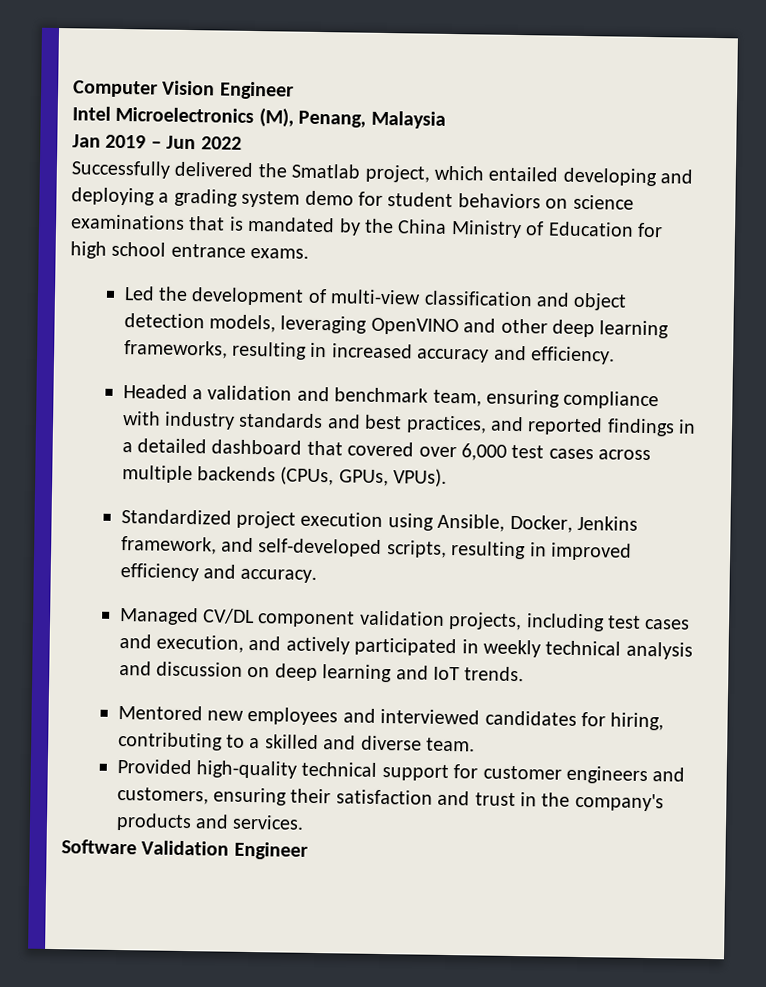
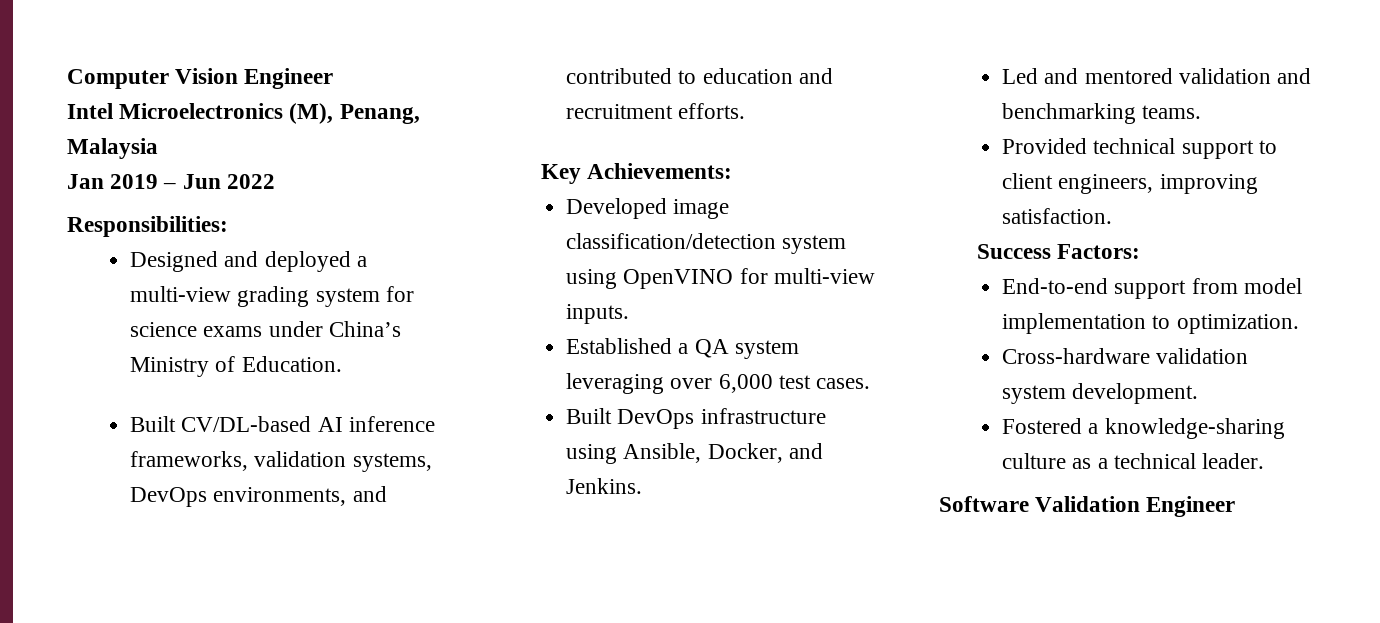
- Successfully delivered the Smatlab project, which entailed developing and deploying a grading system demo for student behaviors on science examinations that is mandated by the China Ministry of Education for high school entrance exams.
- Led the development of multi-view classification and object detection models, leveraging OpenVINO and other deep learning frameworks, resulting in increased accuracy and efficiency.
- Headed a validation and benchmark team, ensuring compliance with industry standards and best practices, and reported findings in a detailed dashboard that covered over 6,000 test cases across multiple backends (CPUs, GPUs, VPUs).
- Standardized project execution using Ansible, Docker, Jenkins framework, and self-developed scripts, resulting in improved efficiency and accuracy.
- Managed CV/DL component validation projects, including test cases and execution, and actively participated in weekly technical analysis and discussion on deep learning and IoT trends.
- Mentored new employees and interviewed candidates for hiring, contributing to a skilled and diverse team.
+ Responsibilities:
+ Designed and deployed a multi-view grading system for science exams under China’s Ministry of Education.
+ Built CV/DL-based AI inference frameworks, validation systems, DevOps environments, and contributed to education and recruitment efforts.
+ Key Achievements:
+ Developed image classification/detection system using OpenVINO for multi-view inputs.
+ Established a QA system leveraging over 6,000 test cases.
+ Built DevOps infrastructure using Ansible, Docker, and Jenkins.
+ Led and mentored validation and benchmarking teams.
- Provided high-quality technical support for customer engineers and customers, ensuring their satisfaction and trust in the company's products and services.
+ Provided technical support to client engineers, improving satisfaction.
+ Success Factors:
+ End-to-end support from model implementation to optimization.
+ Cross-hardware validation system development.
+ Fostered a knowledge-sharing culture as a technical leader.

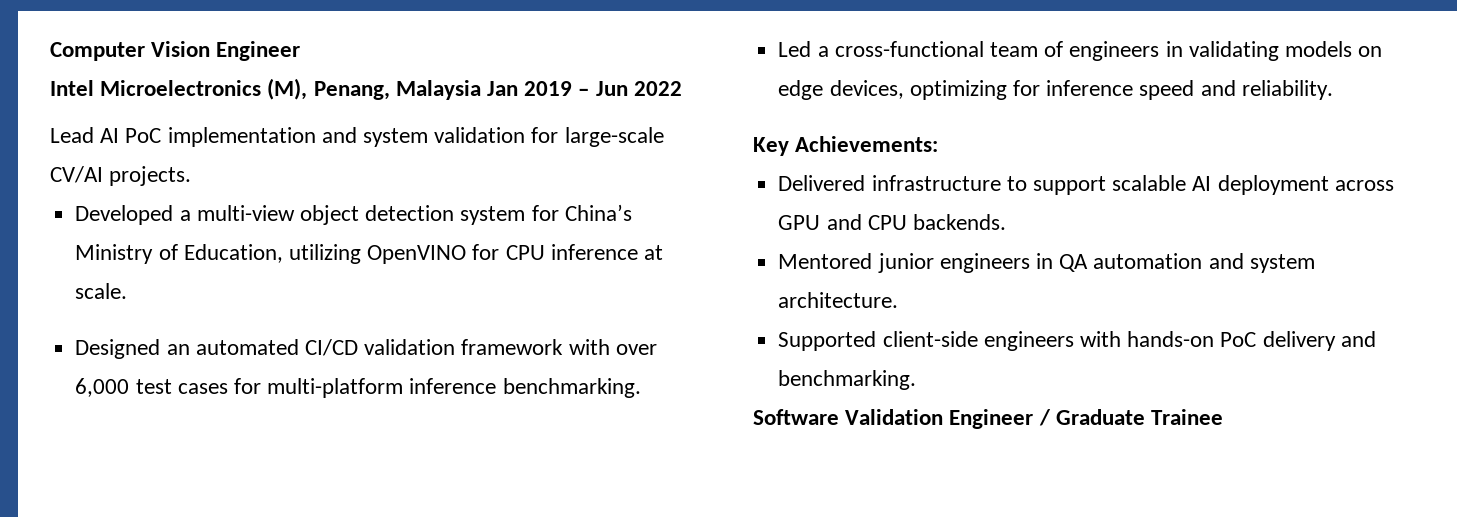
- Intel Microelectronics (M), Penang, Malaysia
- Jan 2019 – Jun 2022
+ Intel Microelectronics (M), Penang, Malaysia Jan 2019 – Jun 2022
- Responsibilities:
- Designed and deployed a multi-view grading system for science exams under China’s Ministry of Education.
- Built CV/DL-based AI inference frameworks, validation systems, DevOps environments, and contributed to education and recruitment efforts.
+ Lead AI PoC implementation and system validation for large-scale CV/AI projects.
+ Developed a multi-view object detection system for China’s Ministry of Education, utilizing OpenVINO for CPU inference at scale.
+ Designed an automated CI/CD validation framework with over 6,000 test cases for multi-platform inference benchmarking.
+ Led a cross-functional team of engineers in validating models on edge devices, optimizing for inference speed and reliability.
  Key Achievements:
- Developed image classification/detection system using OpenVINO for multi-view inputs.
- Established a QA system leveraging over 6,000 test cases.
- Built DevOps infrastructure using Ansible, Docker, and Jenkins.
- Led and mentored validation and benchmarking teams.
- Provided technical support to client engineers, improving satisfaction.
- Success Factors:
- End-to-end support from model implementation to optimization.
- Cross-hardware validation system development.
- Fostered a knowledge-sharing culture as a technical leader.
+ Delivered infrastructure to support scalable AI deployment across GPU and CPU backends.
+ Mentored junior engineers in QA automation and system architecture.
+ Supported client-side engineers with hands-on PoC delivery and benchmarking.
- Software Validation Engineer
+ Software Validation Engineer / Graduate Trainee

